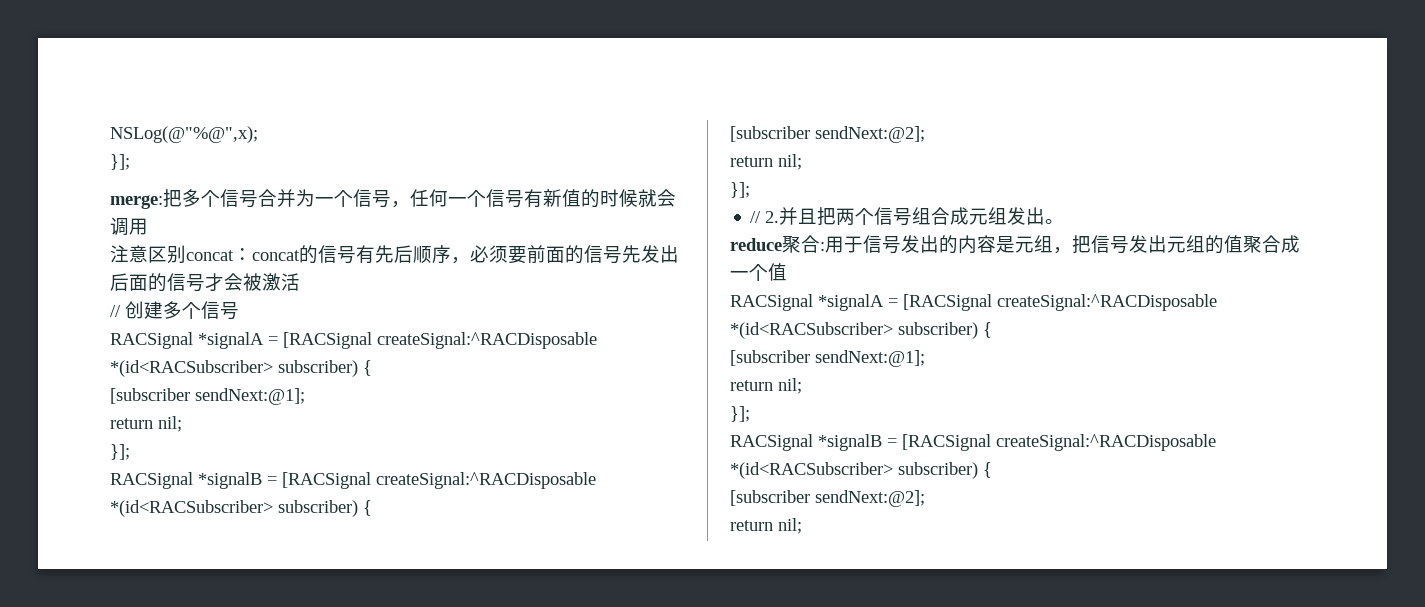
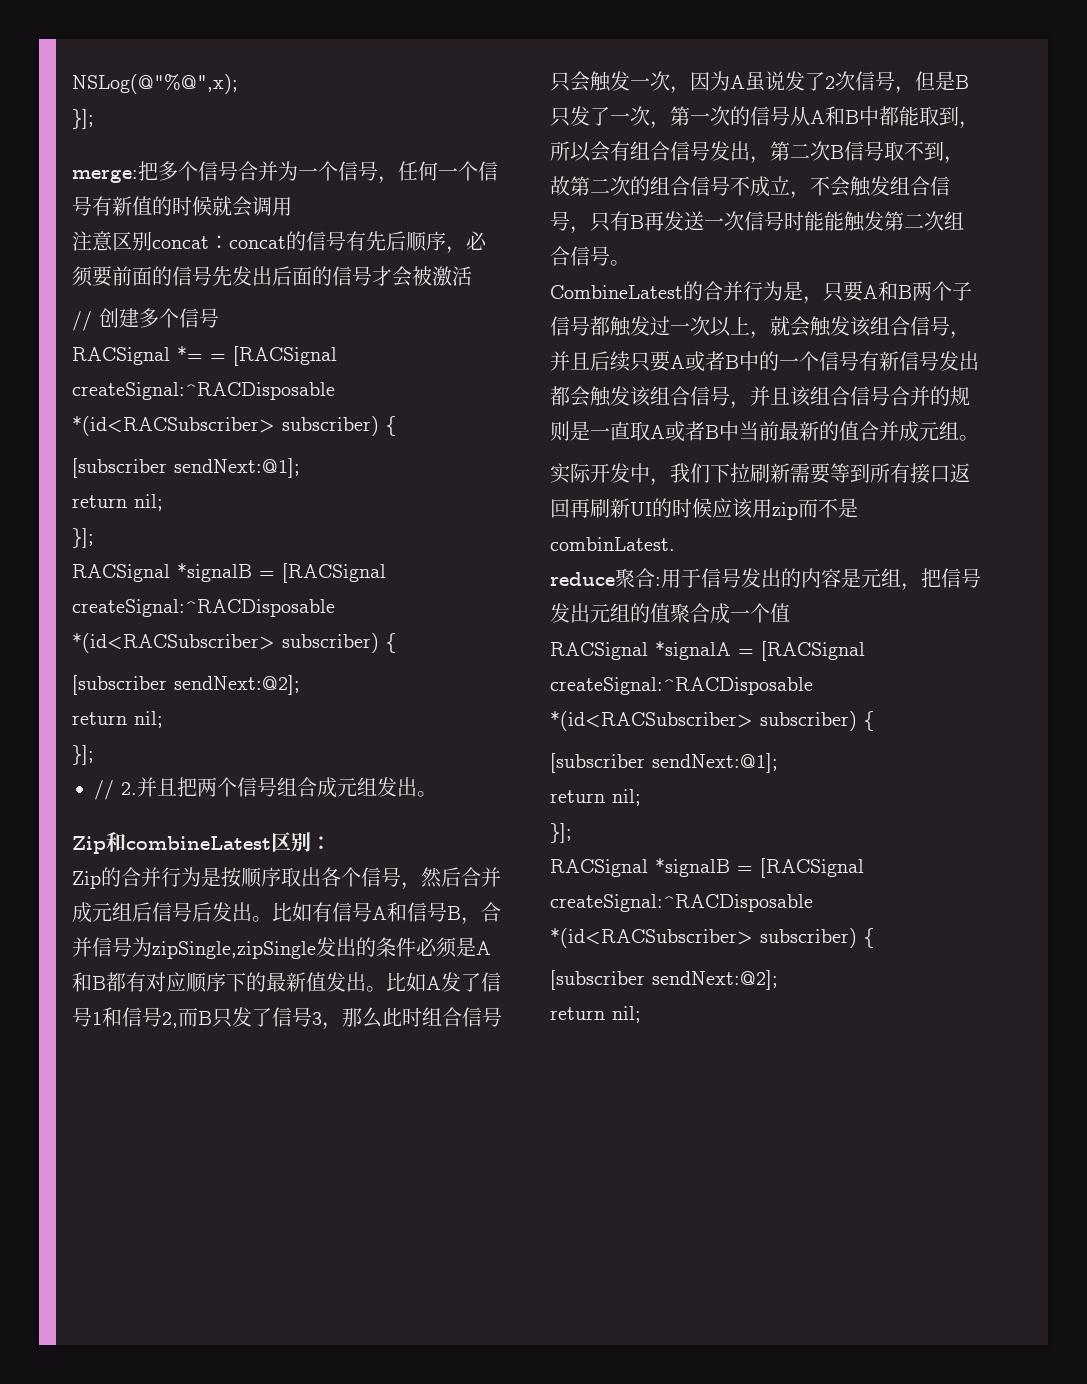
  // 创建多个信号
- RACSignal *signalA = [RACSignal createSignal:^RACDisposable *(id<RACSubscriber> subscriber) {
+ RACSignal *= = [RACSignal createSignal:^RACDisposable *(id<RACSubscriber> subscriber) {
+ Zip和combineLatest区别：
+ Zip的合并行为是按顺序取出各个信号，然后合并成元组后信号后发出。比如有信号A和信号B，合并信号为zipSingle,zipSingle发出的条件必须是A和B都有对应顺序下的最新值发出。比如A发了信号1和信号2,而B只发了信号3，那么此时组合信号只会触发一次，因为A虽说发了2次信号，但是B只发了一次，第一次的信号从A和B中都能取到，所以会有组合信号发出，第二次B信号取不到，故第二次的组合信号不成立，不会触发组合信号，只有B再发送一次信号时能能触发第二次组合信号。
+ CombineLatest的合并行为是，只要A和B两个子信号都触发过一次以上，就会触发该组合信号，并且后续只要A或者B中的一个信号有新信号发出都会触发该组合信号，并且该组合信号合并的规则是一直取A或者B中当前最新的值合并成元组。
+ 实际开发中，我们下拉刷新需要等到所有接口返回再刷新UI的时候应该用zip而不是combinLatest.

